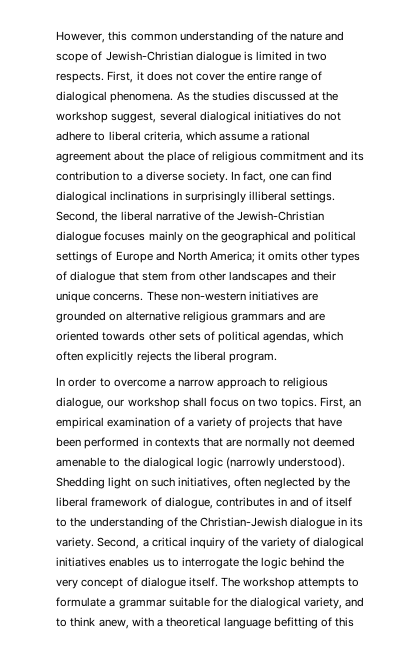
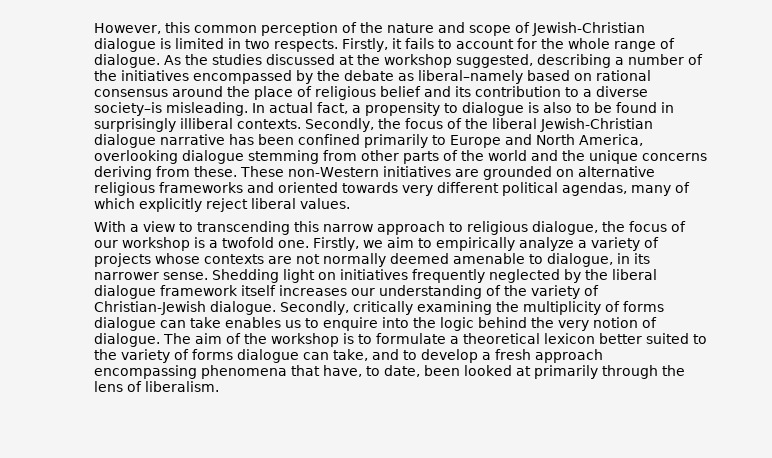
- However, this common understanding of the nature and scope of Jewish-Christian dialogue is limited in two respects.
+ However, this common perception of the nature and scope of Jewish-Christian dialogue is limited in two respects.
- First, it does not cover the entire range of dialogical phenomena.
+ Firstly, it fails to account for the whole range of dialogue.
- As the studies discussed at the workshop suggest, several dialogical initiatives do not adhere to liberal criteria, which assume a rational agreement about the place of religious commitment and its contribution to a diverse society. In fact, one can find dialogical inclinations in surprisingly illiberal settings. Second, the liberal narrative of the Jewish-Christian dialogue focuses mainly on the geographical and political settings of Europe and North America; it omits other types of dialogue that stem from other landscapes and their unique concerns. These non-western initiatives are grounded on alternative religious grammars and are oriented towards other sets of political agendas, which often explicitly rejects the liberal program.
- In order to overcome a narrow approach to religious dialogue, our workshop shall focus on two topics. First, an empirical examination of a variety of projects that have been performed in contexts that are normally not deemed amenable to the dialogical logic (narrowly understood). Shedding light on such initiatives, often neglected by the liberal framework of dialogue, contributes in and of itself to the understanding of the Christian-Jewish dialogue in its variety. Second, a critical inquiry of the variety of dialogical initiatives enables us to interrogate the logic behind the very concept of dialogue itself. The workshop attempts to formulate a grammar suitable for the dialogical variety, and to think anew, with a theoretical language befitting of this
+ As the studies discussed at the workshop suggested, describing a number of the initiatives encompassed by the debate as liberal–namely based on rational consensus around the place of religious belief and its contribution to a diverse society–is misleading. In actual fact, a propensity to dialogue is also to be found in surprisingly illiberal contexts. Secondly, the focus of the liberal Jewish-Christian dialogue narrative has been confined primarily to Europe and North America, overlooking dialogue stemming from other parts of the world and the unique concerns deriving from these. These non-Western initiatives are grounded on alternative religious frameworks and oriented towards very different political agendas, many of which explicitly reject liberal values.
+ With a view to transcending this narrow approach to religious dialogue, the focus of our workshop is a twofold one. Firstly, we aim to empirically analyze a variety of projects whose contexts are not normally deemed amenable to dialogue, in its narrower sense. Shedding light on initiatives frequently neglected by the liberal dialogue framework itself increases our understanding of the variety of Christian-Jewish dialogue. Secondly, critically examining the multiplicity of forms dialogue can take enables us to enquire into the logic behind the very notion of dialogue. The aim of the workshop is to formulate a theoretical lexicon better suited to the variety of forms dialogue can take, and to develop a fresh approach encompassing phenomena that have, to date, been looked at primarily through the lens of liberalism.

